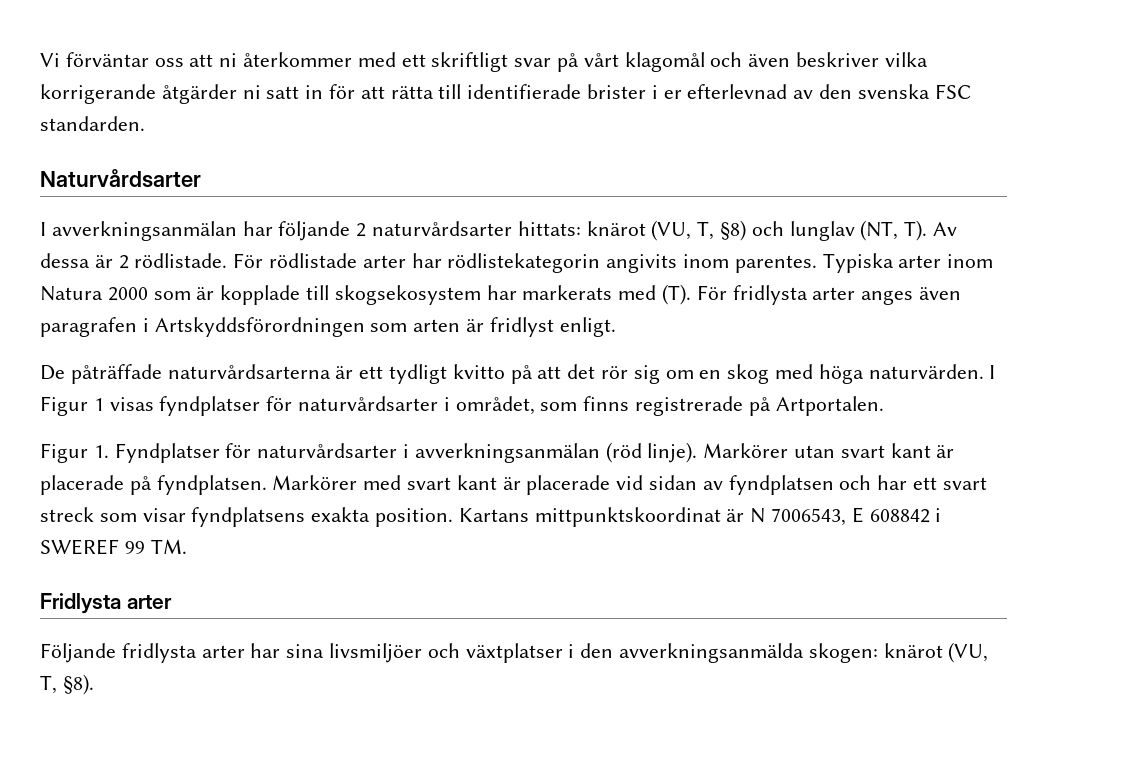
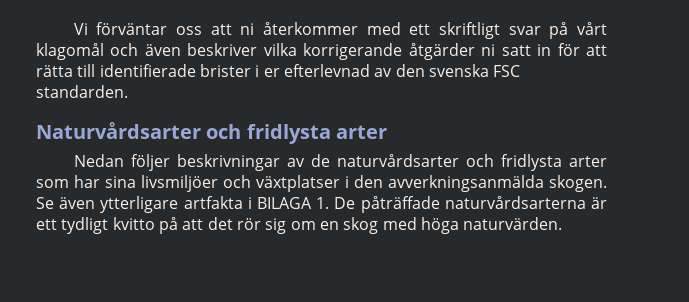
- Naturvårdsarter
- I avverkningsanmälan har följande 2 naturvårdsarter hittats: knärot (VU, T, §8) och lunglav (NT, T). Av dessa är 2 rödlistade. För rödlistade arter har rödlistekategorin angivits inom parentes. Typiska arter inom Natura 2000 som är kopplade till skogsekosystem har markerats med (T). För fridlysta arter anges även paragrafen i Artskyddsförordningen som arten är fridlyst enligt.
- De påträffade naturvårdsarterna är ett tydligt kvitto på att det rör sig om en skog med höga naturvärden. I Figur 1 visas fyndplatser för naturvårdsarter i området, som finns registrerade på Artportalen.
- Figur 1. Fyndplatser för naturvårdsarter i avverkningsanmälan (röd linje). Markörer utan svart kant är placerade på fyndplatsen. Markörer med svart kant är placerade vid sidan av fyndplatsen och har ett svart streck som visar fyndplatsens exakta position. Kartans mittpunktskoordinat är N 7006543, E 608842 i SWEREF 99 TM.
- Fridlysta arter
- Följande fridlysta arter har sina livsmiljöer och växtplatser i den avverkningsanmälda skogen: knärot (VU, T, §8).
+ Naturvårdsarter och fridlysta arter
+ Nedan följer beskrivningar av de naturvårdsarter och fridlysta arter som har sina livsmiljöer och växtplatser i den avverkningsanmälda skogen. Se även ytterligare artfakta i BILAGA 1. De påträffade naturvårdsarterna är ett tydligt kvitto på att det rör sig om en skog med höga naturvärden.

